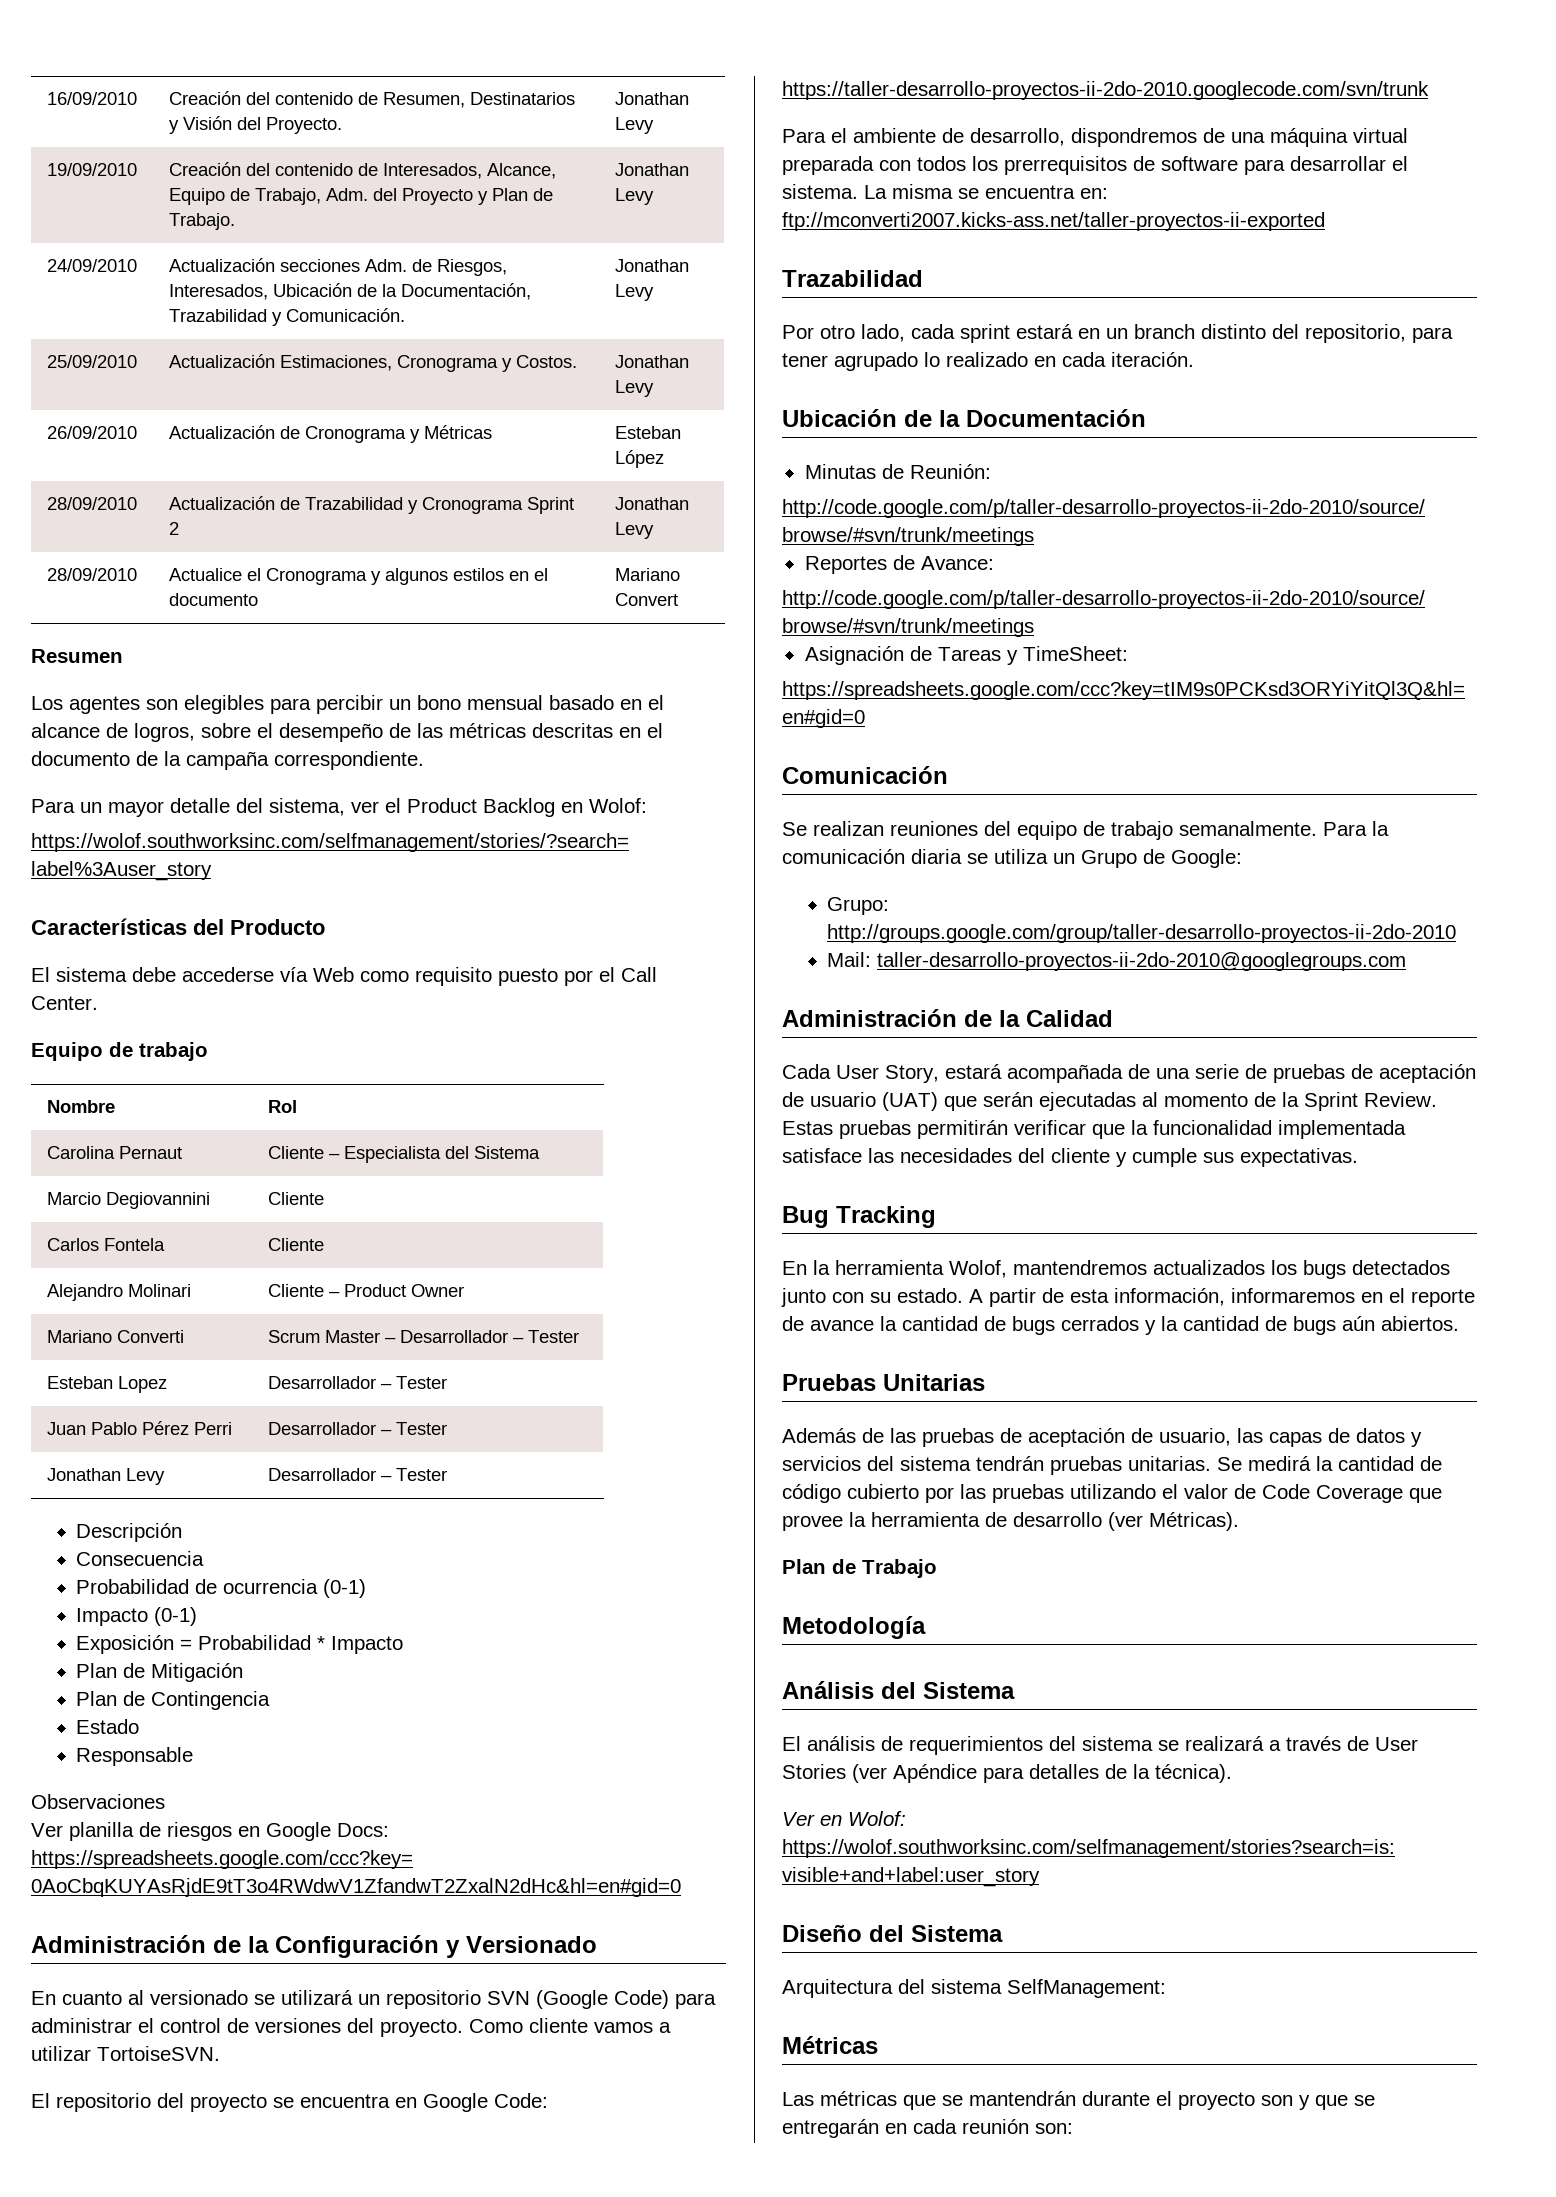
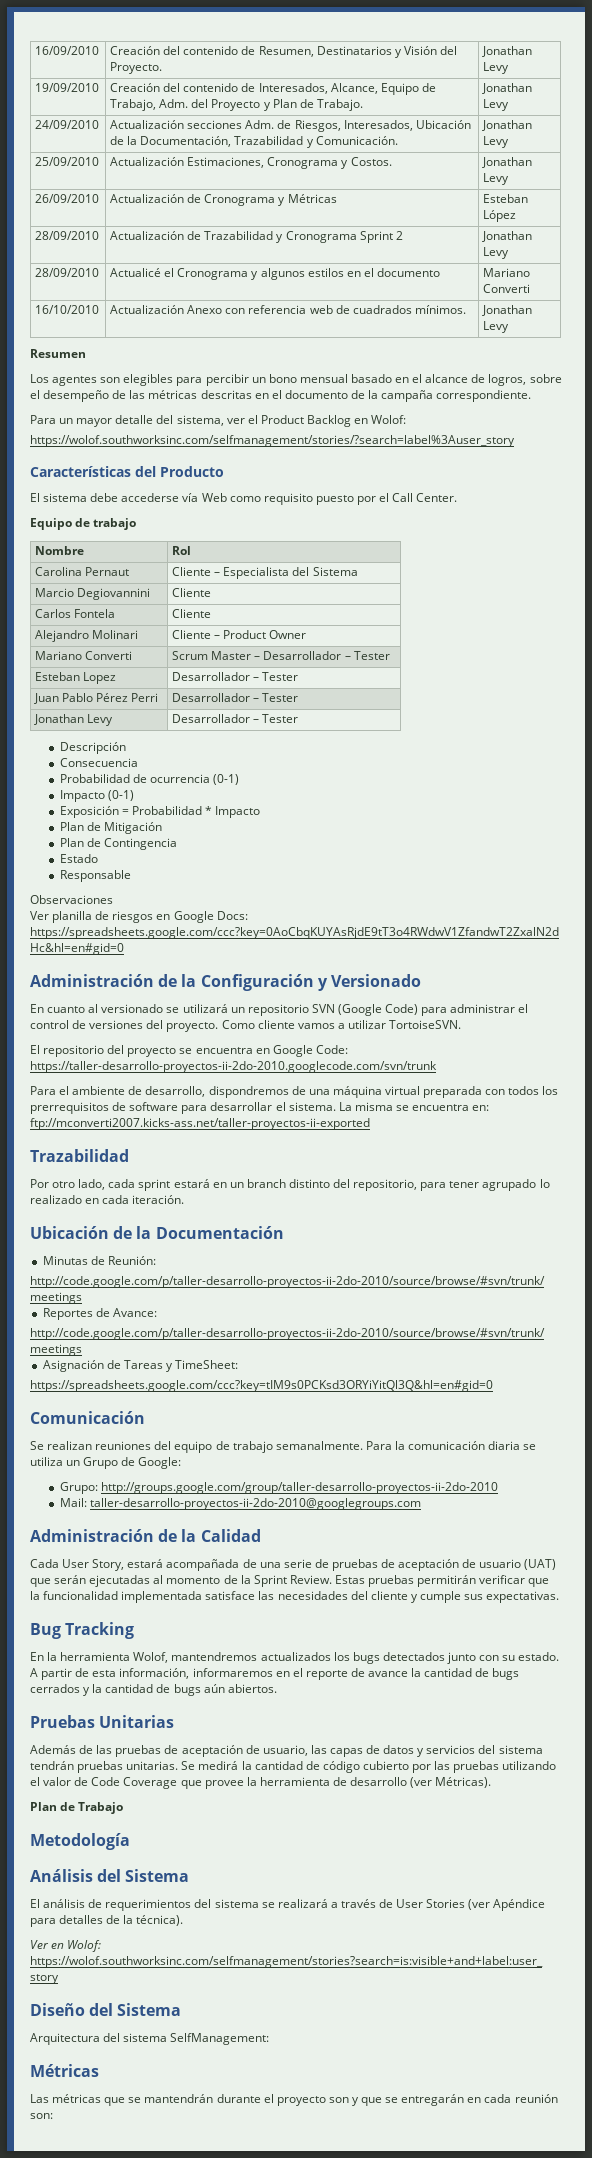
- 28/09/2010 | Actualice el Cronograma y algunos estilos en el documento | Mariano Convert
+ 28/09/2010 | Actualicé el Cronograma y algunos estilos en el documento | Mariano Converti
+ 16/10/2010 | Actualización Anexo con referencia web de cuadrados mínimos. | Jonathan Levy

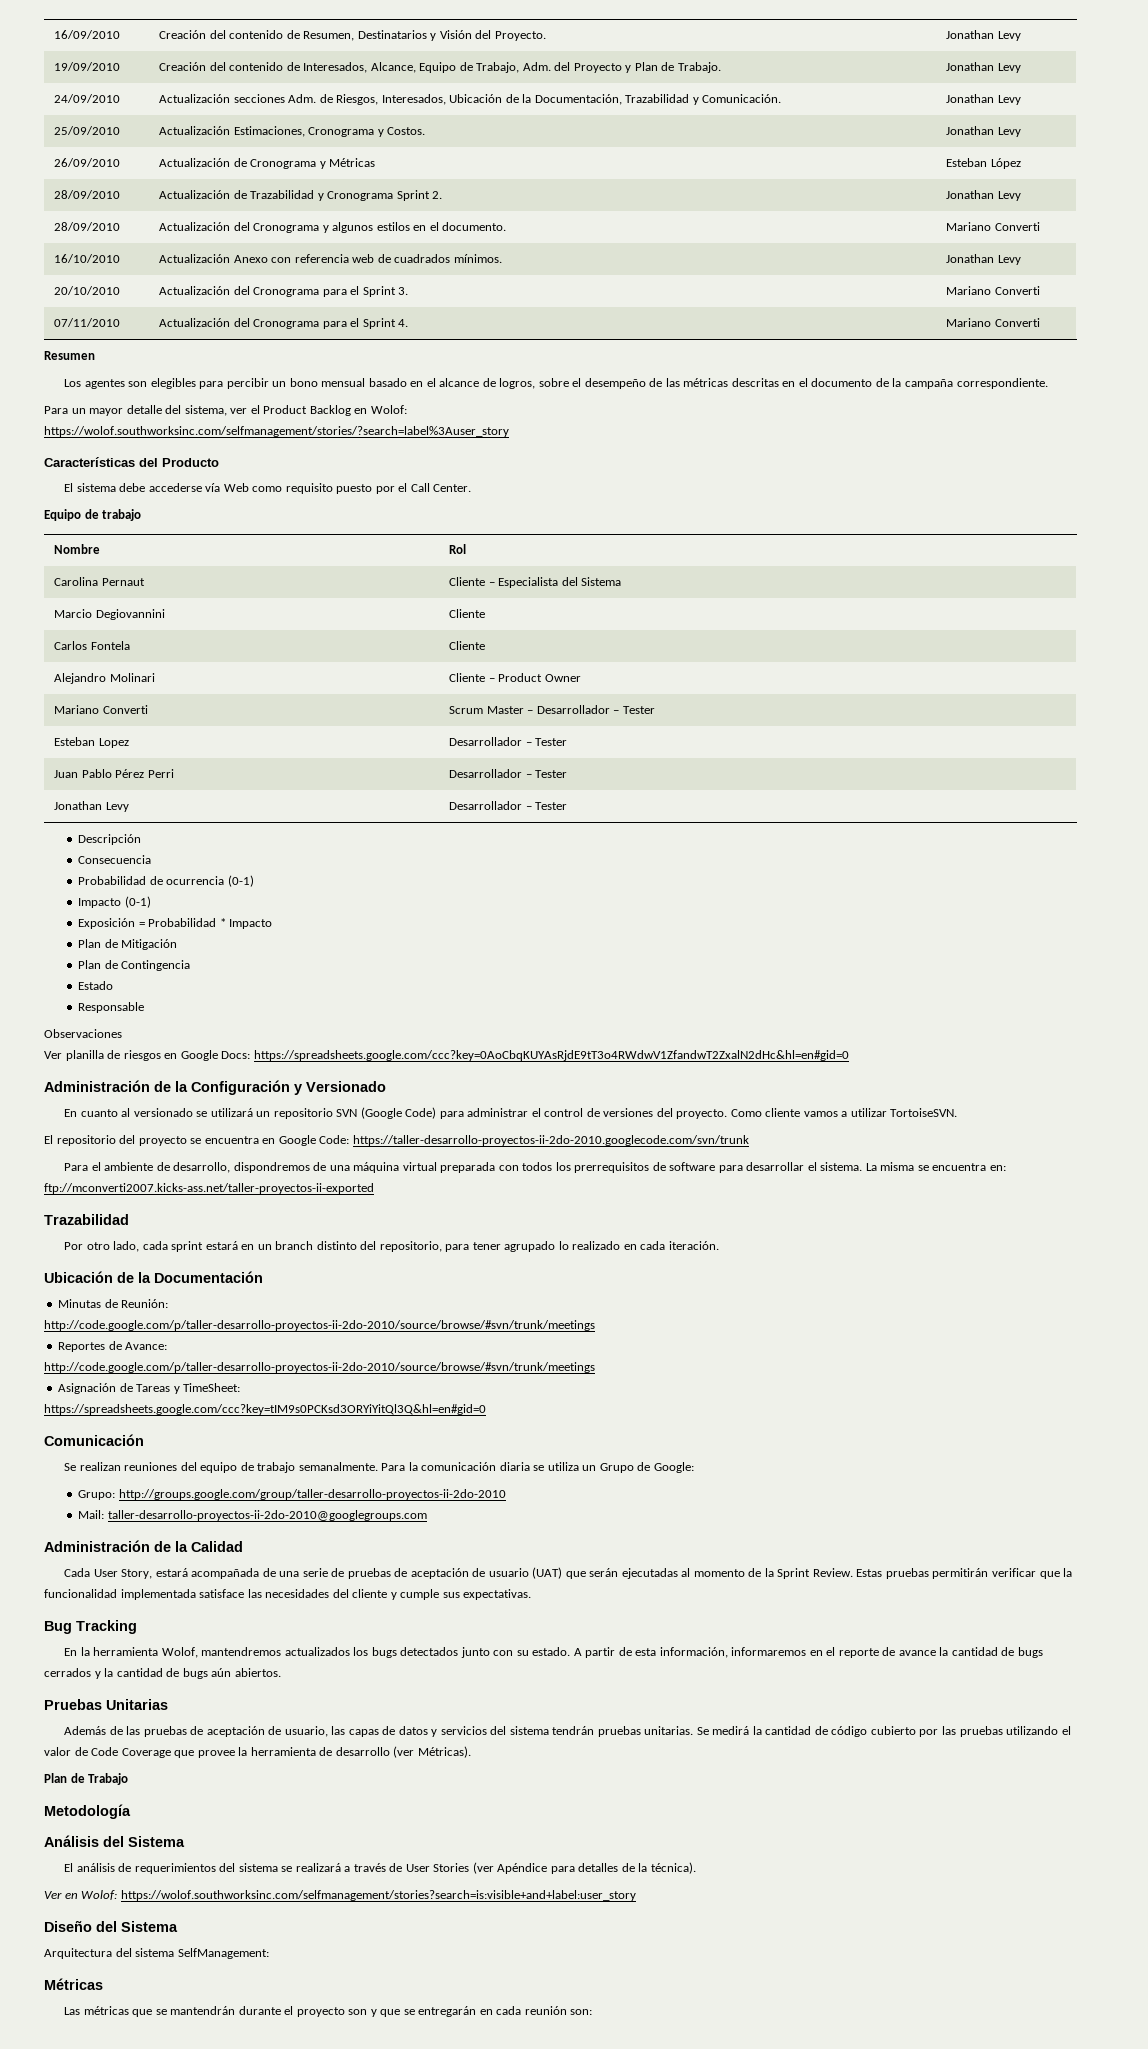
- 28/09/2010 | Actualización de Trazabilidad y Cronograma Sprint 2 | Jonathan Levy
+ 28/09/2010 | Actualización de Trazabilidad y Cronograma Sprint 2. | Jonathan Levy
- 28/09/2010 | Actualicé el Cronograma y algunos estilos en el documento | Mariano Converti
+ 28/09/2010 | Actualización del Cronograma y algunos estilos en el documento. | Mariano Converti
+ 20/10/2010 | Actualización del Cronograma para el Sprint 3. | Mariano Converti
+ 07/11/2010 | Actualización del Cronograma para el Sprint 4. | Mariano Converti

